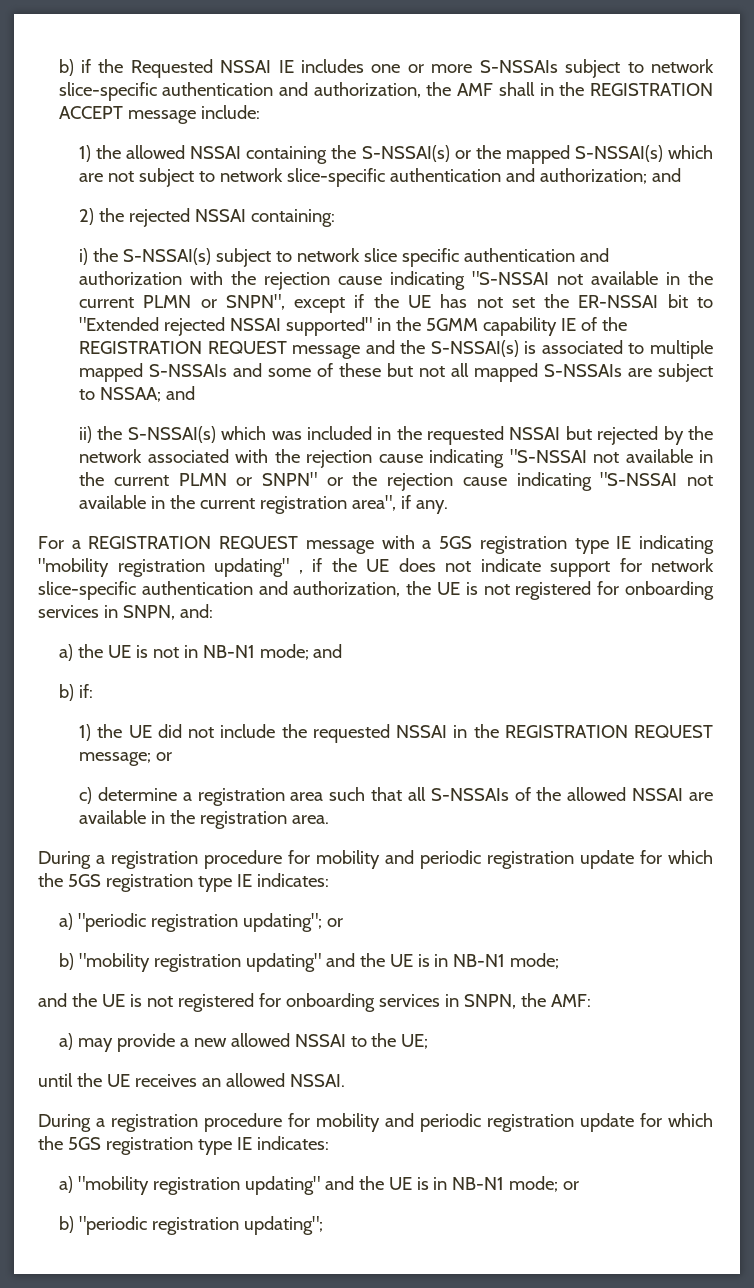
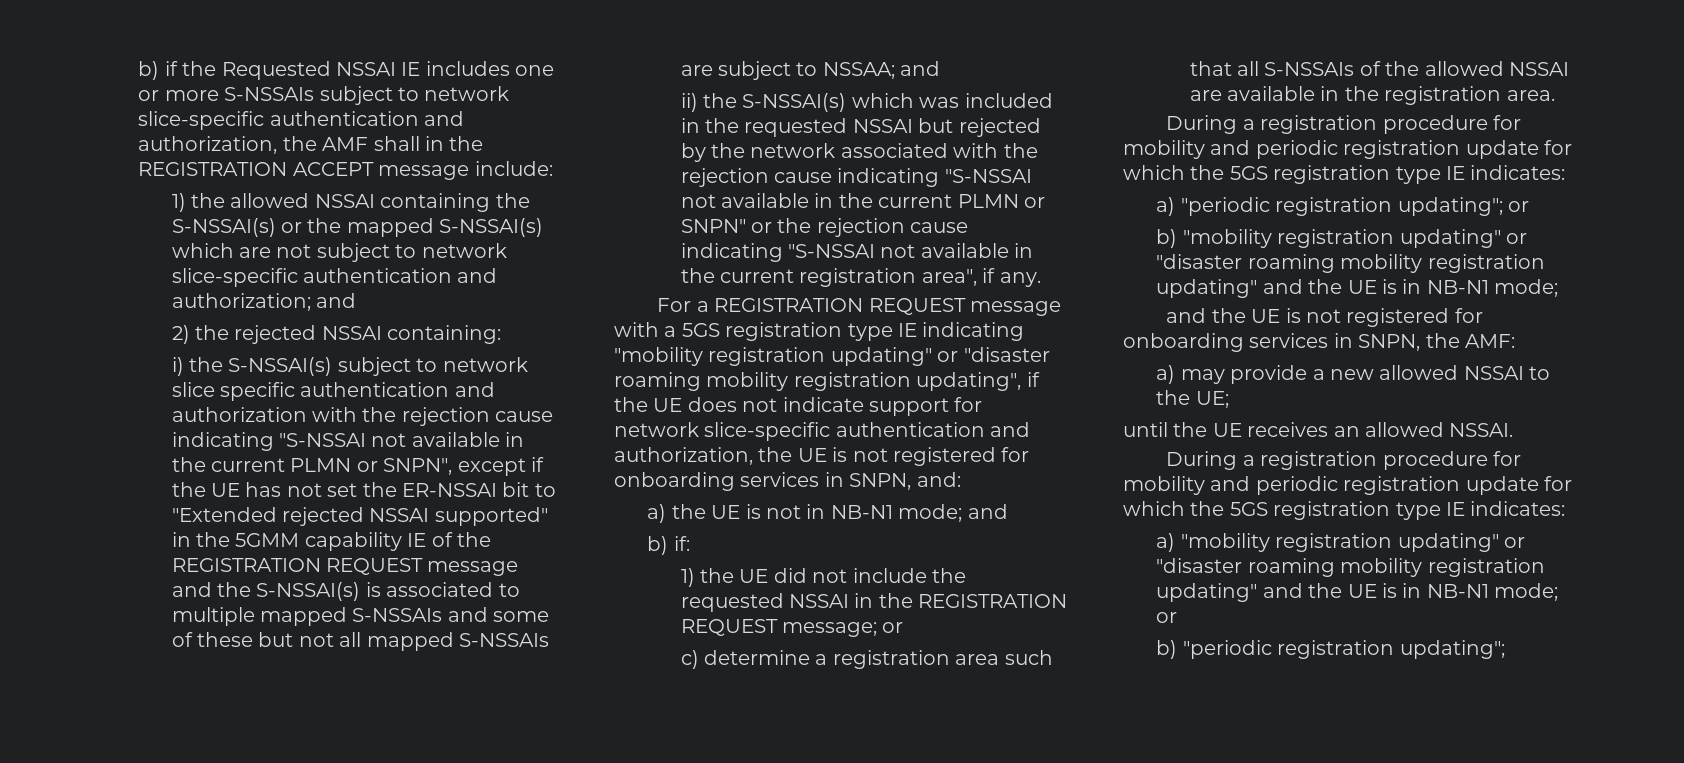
- For a REGISTRATION REQUEST message with a 5GS registration type IE indicating "mobility registration updating" , if the UE does not indicate support for network slice-specific authentication and authorization, the UE is not registered for onboarding services in SNPN, and:
+ For a REGISTRATION REQUEST message with a 5GS registration type IE indicating "mobility registration updating" or "disaster roaming mobility registration updating", if the UE does not indicate support for network slice-specific authentication and authorization, the UE is not registered for onboarding services in SNPN, and:
- b) "mobility registration updating" and the UE is in NB-N1 mode;
+ b) "mobility registration updating" or "disaster roaming mobility registration updating" and the UE is in NB-N1 mode;
- a) "mobility registration updating" and the UE is in NB-N1 mode; or
+ a) "mobility registration updating" or "disaster roaming mobility registration updating" and the UE is in NB-N1 mode; or

